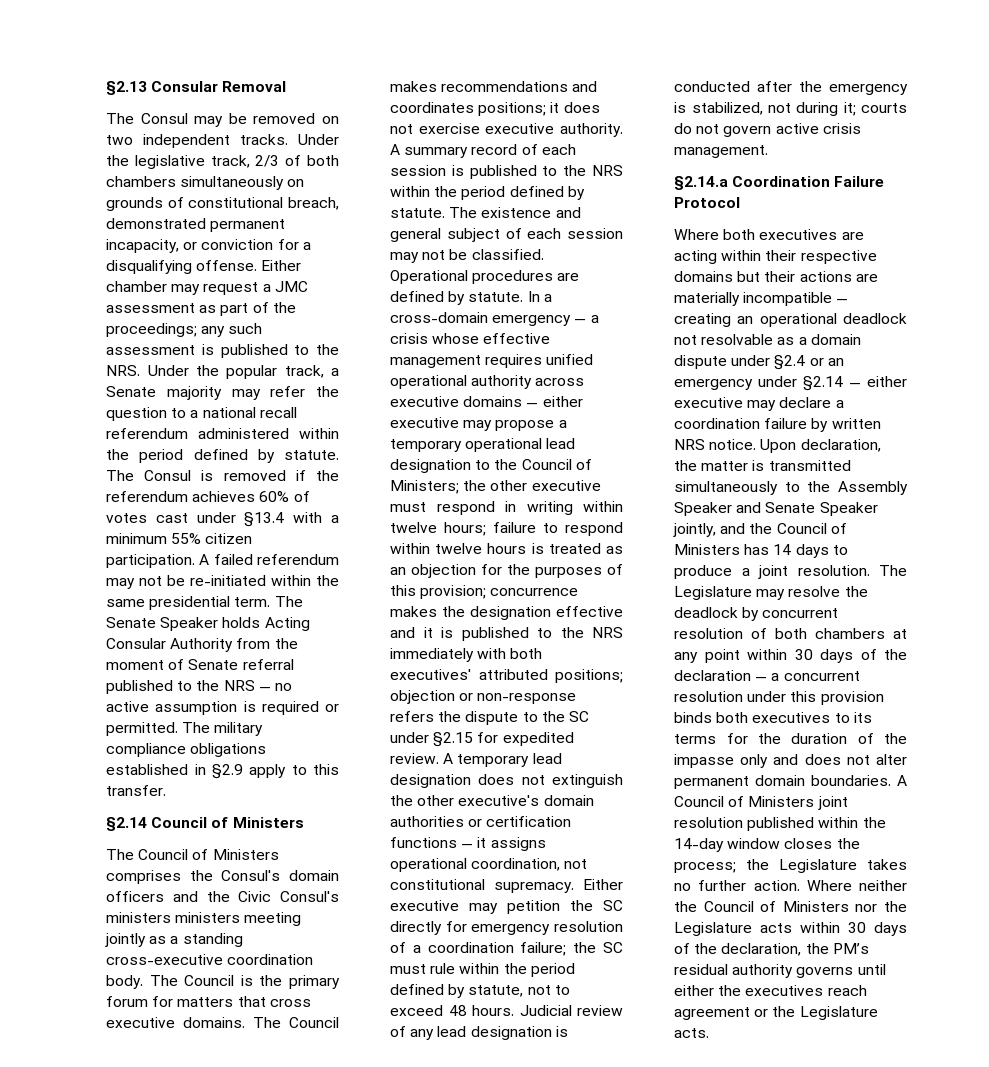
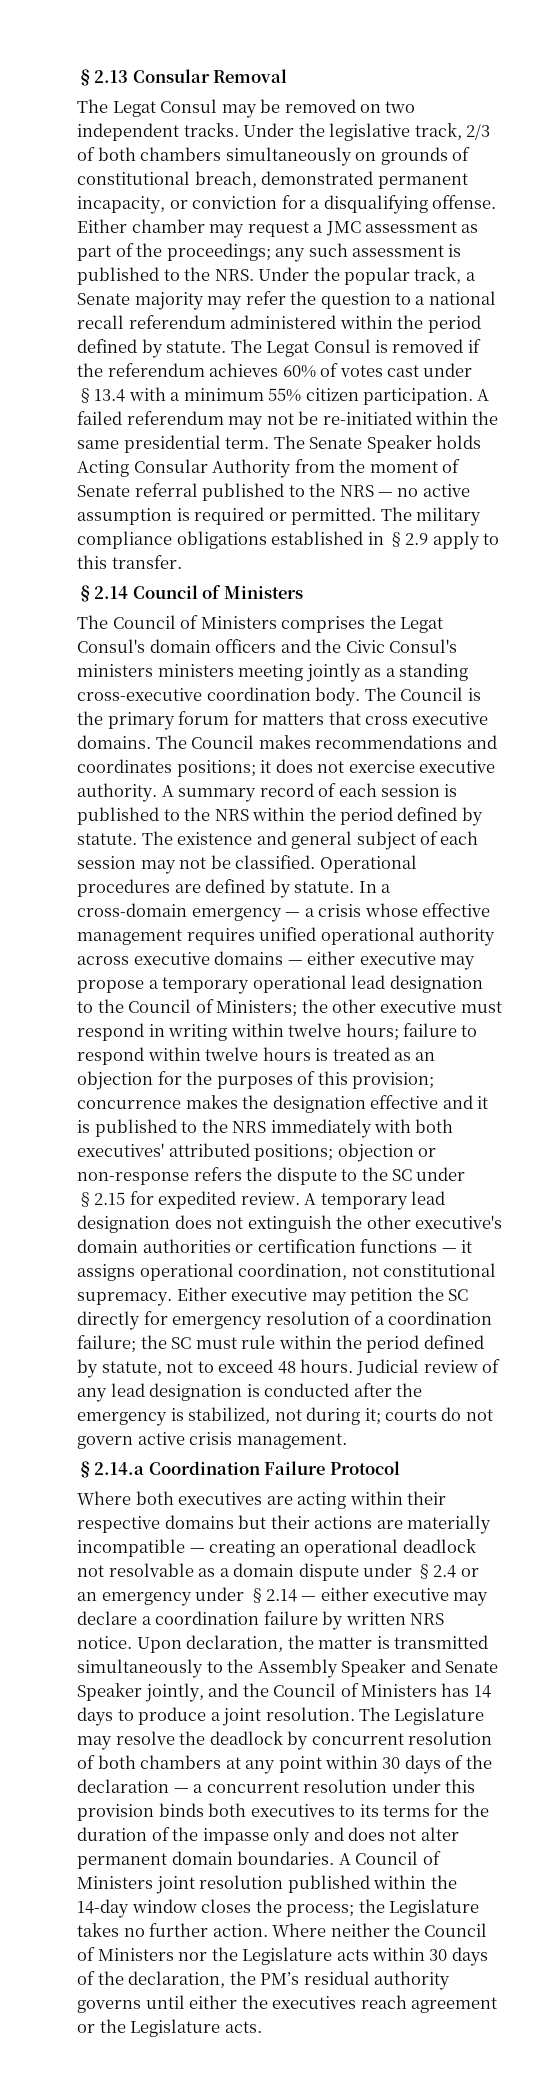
- The Consul may be removed on two independent tracks.
+ The Legat Consul may be removed on two independent tracks.
- The Consul is removed if the referendum achieves 60% of votes cast under §13.4 with a minimum 55% citizen participation.
+ The Legat Consul is removed if the referendum achieves 60% of votes cast under §13.4 with a minimum 55% citizen participation.
- The Council of Ministers comprises the Consul's domain officers and the Civic Consul's ministers ministers meeting jointly as a standing cross-executive coordination body.
+ The Council of Ministers comprises the Legat Consul's domain officers and the Civic Consul's ministers ministers meeting jointly as a standing cross-executive coordination body.

